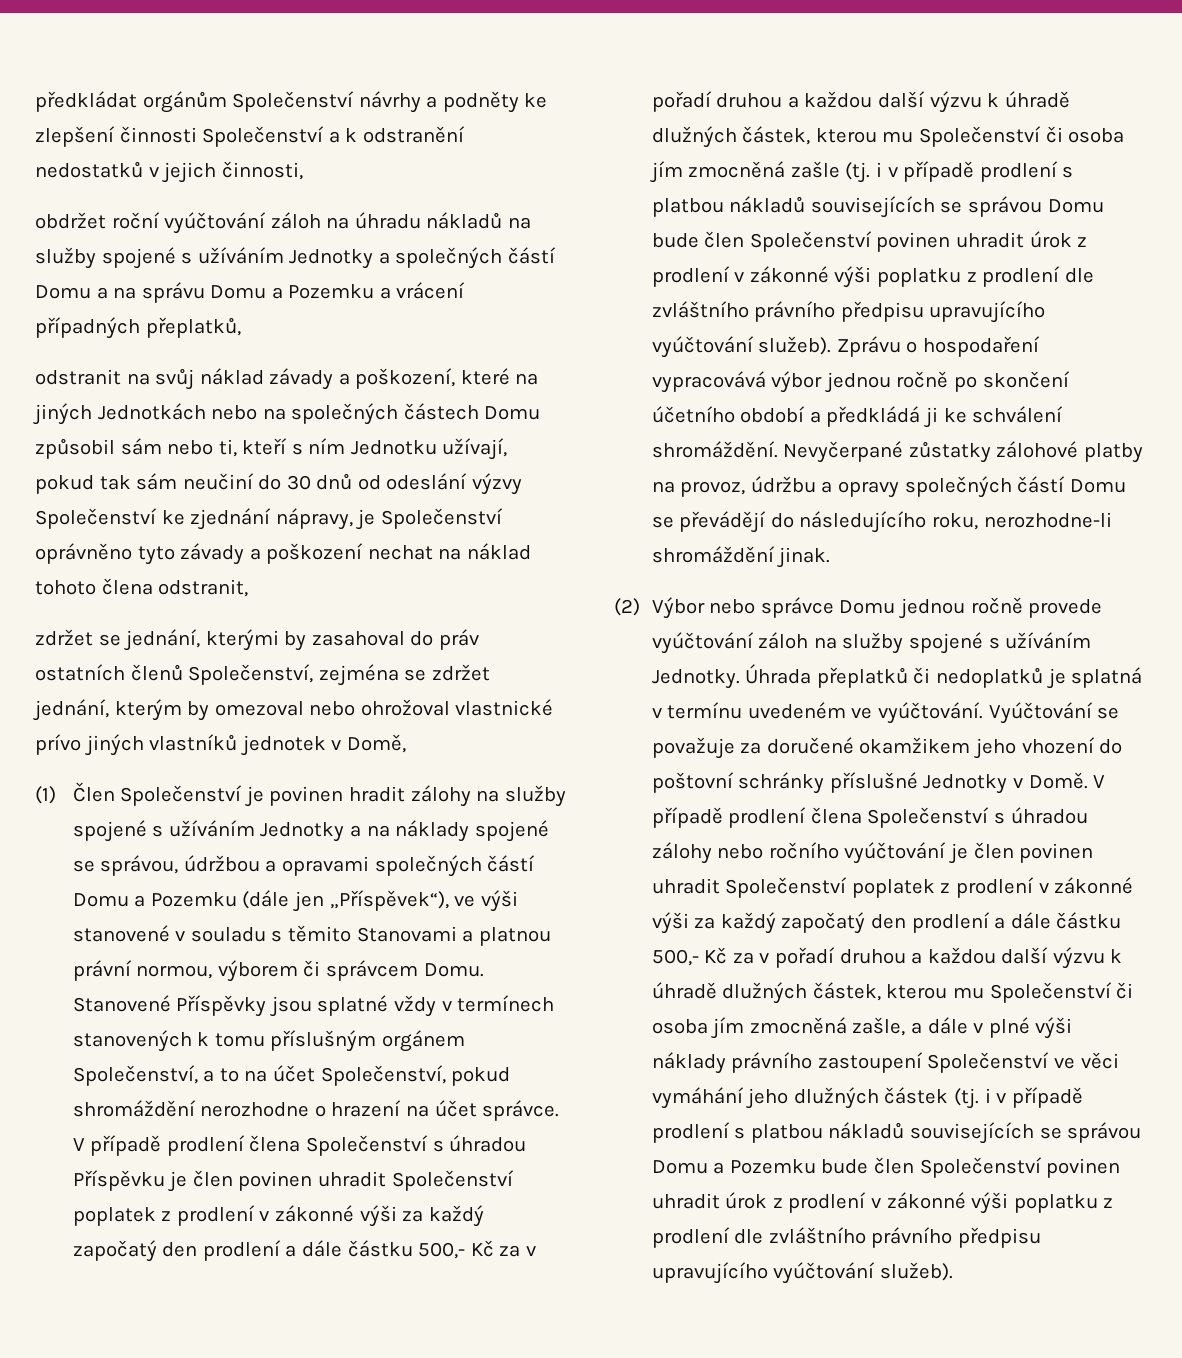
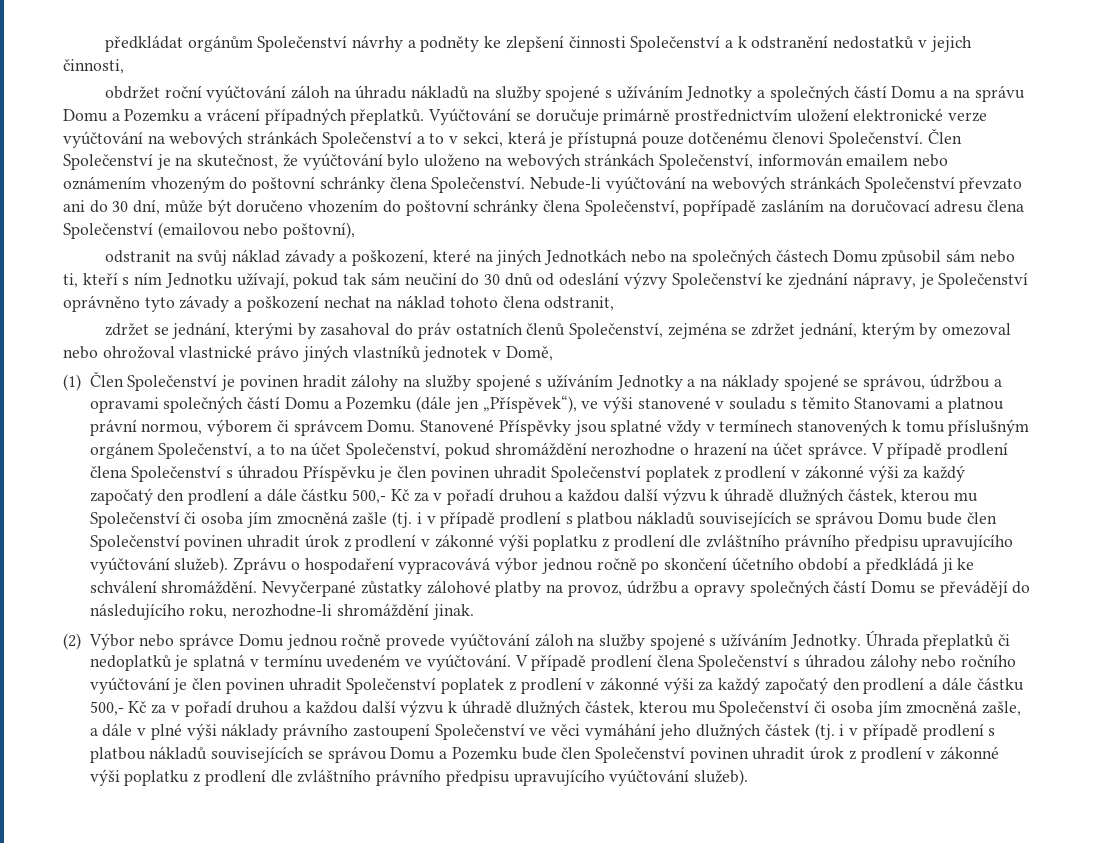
- obdržet roční vyúčtování záloh na úhradu nákladů na služby spojené s užíváním Jednotky a společných částí Domu a na správu Domu a Pozemku a vrácení případných přeplatků,
+ obdržet roční vyúčtování záloh na úhradu nákladů na služby spojené s užíváním Jednotky a společných částí Domu a na správu Domu a Pozemku a vrácení případných přeplatků. Vyúčtování se doručuje primárně prostřednictvím uložení elektronické verze vyúčtování na webových stránkách Společenství a to v sekci, která je přístupná pouze dotčenému členovi Společenství. Člen Společenství je na skutečnost, že vyúčtování bylo uloženo na webových stránkách Společenství, informován emailem nebo oznámením vhozeným do poštovní schránky člena Společenství. Nebude-li vyúčtování na webových stránkách Společenství převzato ani do 30 dní, může být doručeno vhozením do poštovní schránky člena Společenství, popřípadě zasláním na doručovací adresu člena Společenství (emailovou nebo poštovní),
- zdržet se jednání, kterými by zasahoval do práv ostatních členů Společenství, zejména se zdržet jednání, kterým by omezoval nebo ohrožoval vlastnické prívo jiných vlastníků jednotek v Domě,
+ zdržet se jednání, kterými by zasahoval do práv ostatních členů Společenství, zejména se zdržet jednání, kterým by omezoval nebo ohrožoval vlastnické právo jiných vlastníků jednotek v Domě,
- Vyúčtování se považuje za doručené okamžikem jeho vhození do poštovní schránky příslušné Jednotky v Domě.

